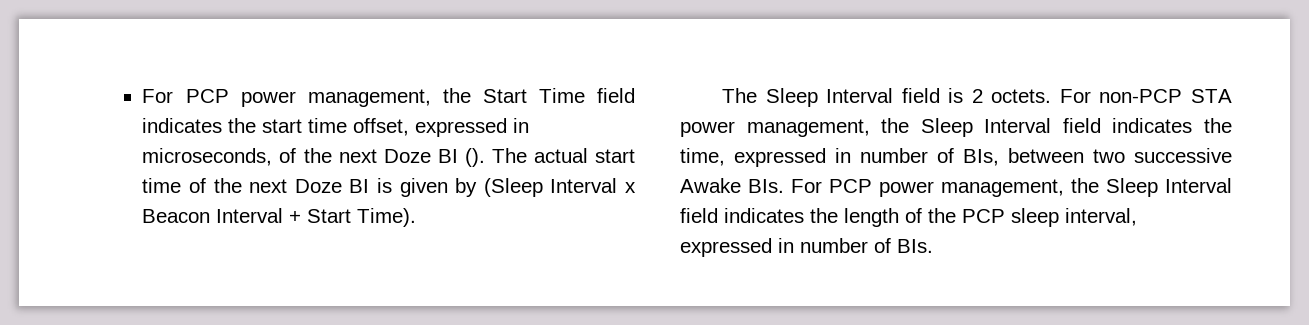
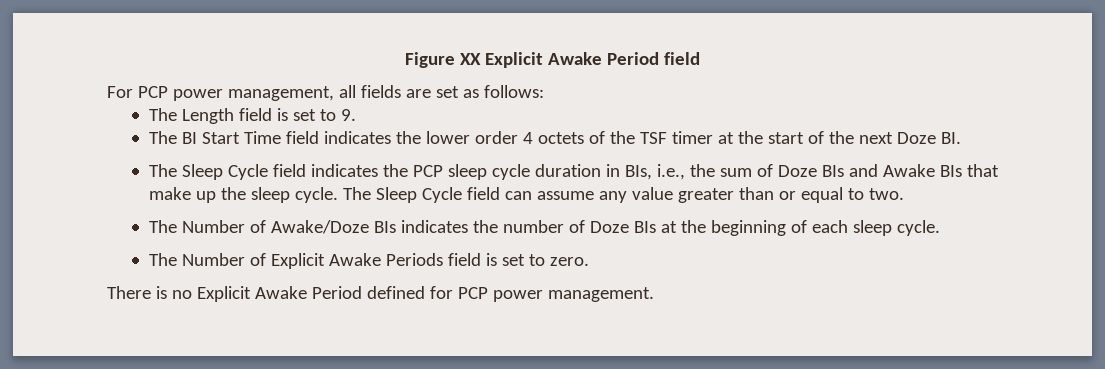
- For PCP power management, the Start Time field indicates the start time offset, expressed in microseconds, of the next Doze BI (). The actual start time of the next Doze BI is given by (Sleep Interval x Beacon Interval + Start Time).
- The Sleep Interval field is 2 octets. For non-PCP STA power management, the Sleep Interval field indicates the time, expressed in number of BIs, between two successive Awake BIs. For PCP power management, the Sleep Interval field indicates the length of the PCP sleep interval, expressed in number of BIs.
+ Figure XX Explicit Awake Period field
+ For PCP power management, all fields are set as follows:
+ The Length field is set to 9.
+ The BI Start Time field indicates the lower order 4 octets of the TSF timer at the start of the next Doze BI.
+ The Sleep Cycle field indicates the PCP sleep cycle duration in BIs, i.e., the sum of Doze BIs and Awake BIs that make up the sleep cycle. The Sleep Cycle field can assume any value greater than or equal to two.
+ The Number of Awake/Doze BIs indicates the number of Doze BIs at the beginning of each sleep cycle.
+ The Number of Explicit Awake Periods field is set to zero.
+ There is no Explicit Awake Period defined for PCP power management.

